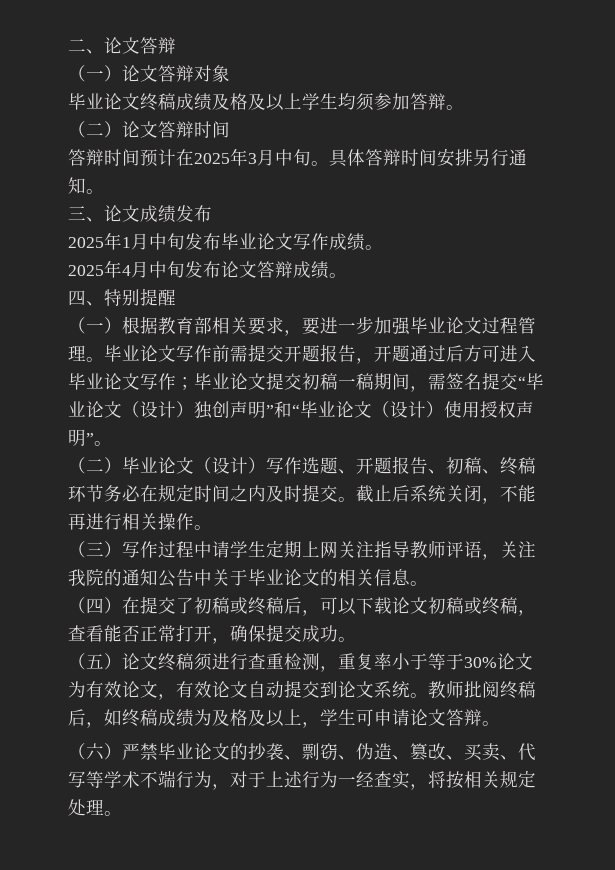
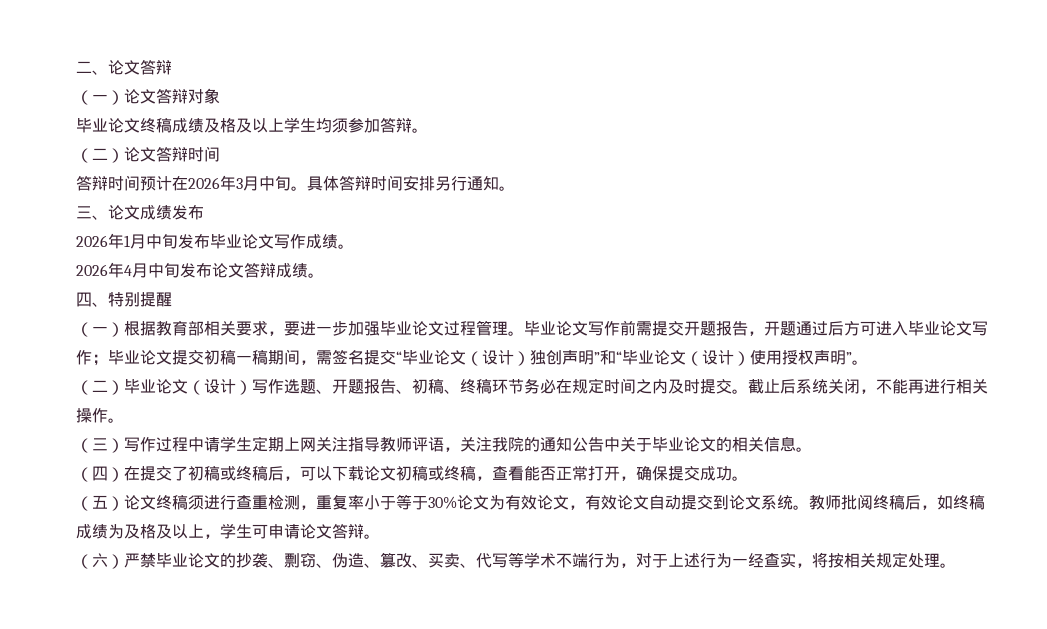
- 答辩时间预计在2025年3月中旬。
+ 答辩时间预计在2026年3月中旬。
- 2025年1月中旬发布毕业论文写作成绩。
+ 2026年1月中旬发布毕业论文写作成绩。
- 2025年4月中旬发布论文答辩成绩。
+ 2026年4月中旬发布论文答辩成绩。

